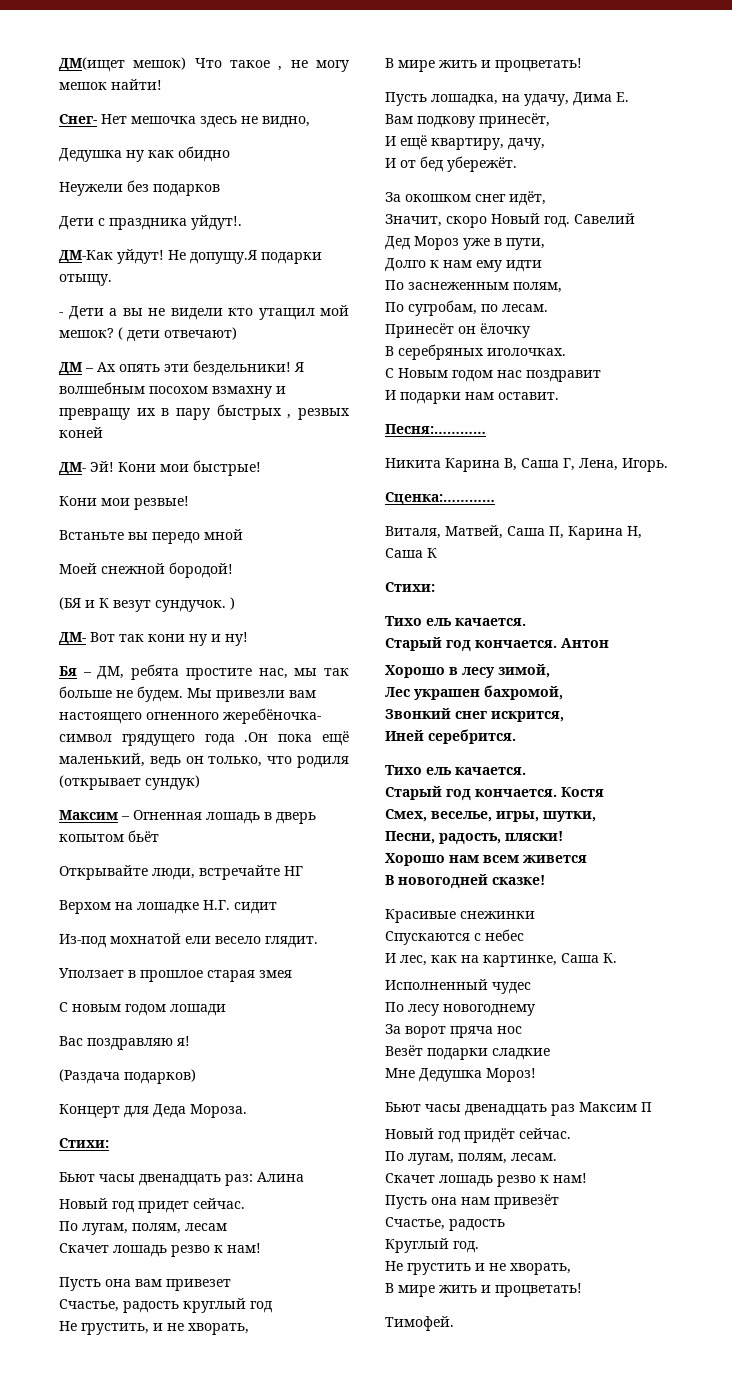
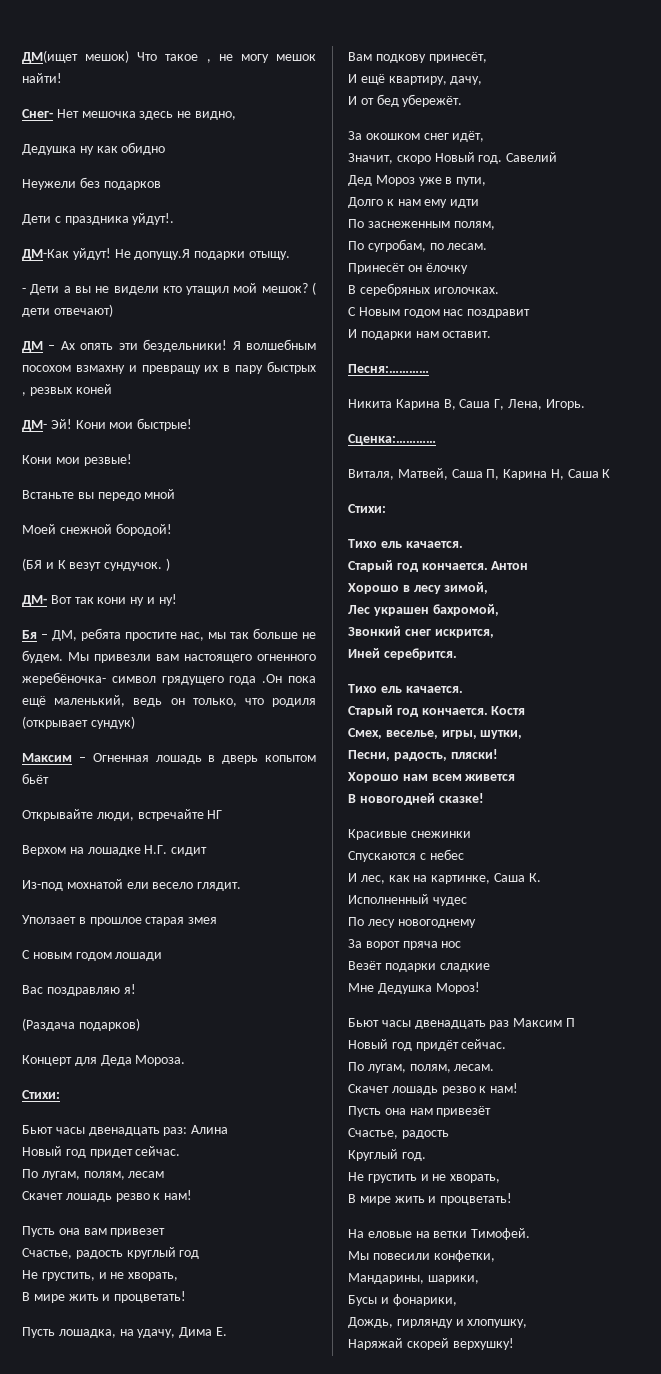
- Тимофей.
+ На еловые на ветки Тимофей.
+ Мы повесили конфетки,
+ Мандарины, шарики,
+ Бусы и фонарики,
+ Дождь, гирлянду и хлопушку,
+ Наряжай скорей верхушку!

